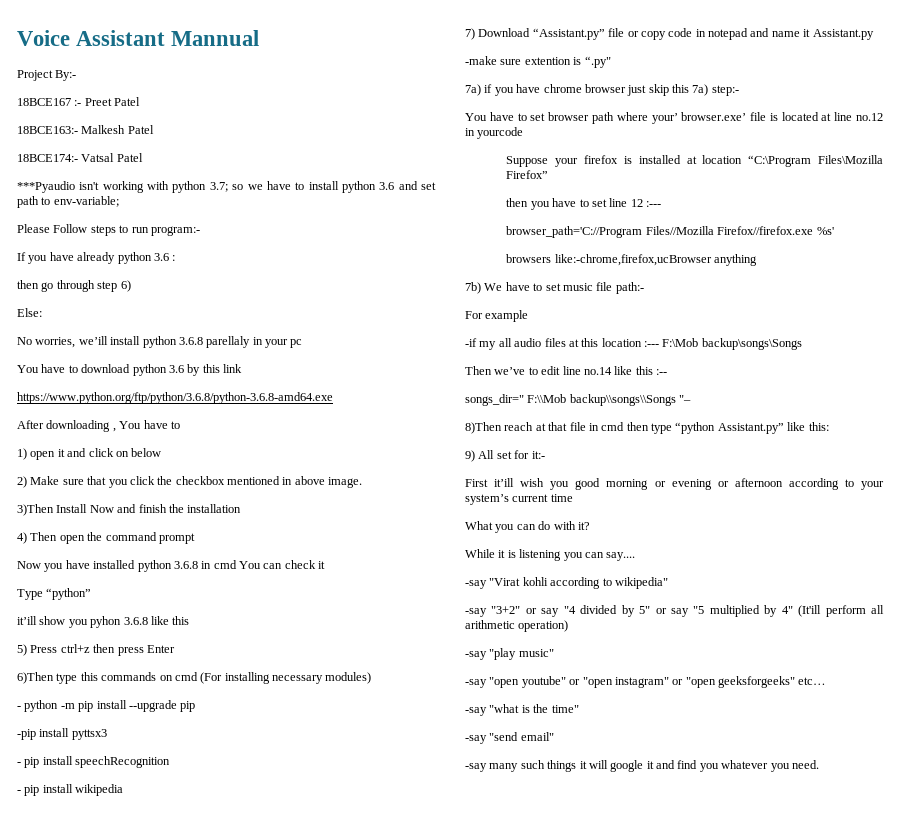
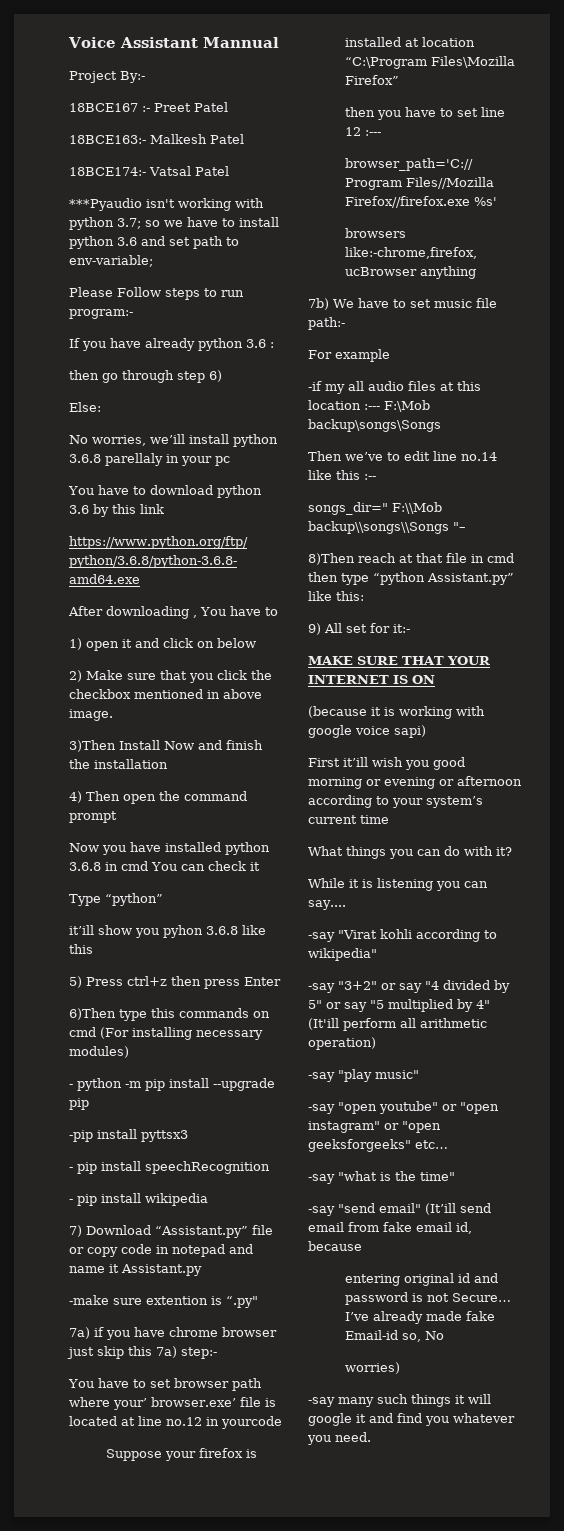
+ MAKE SURE THAT YOUR INTERNET IS ON
+ (because it is working with google voice sapi)
- What you can do with it?
+ What things you can do with it?
- -say "send email"
+ -say "send email" (It’ill send email from fake email id, because
+ entering original id and password is not Secure… I’ve already made fake Email-id so, No
+ worries)

